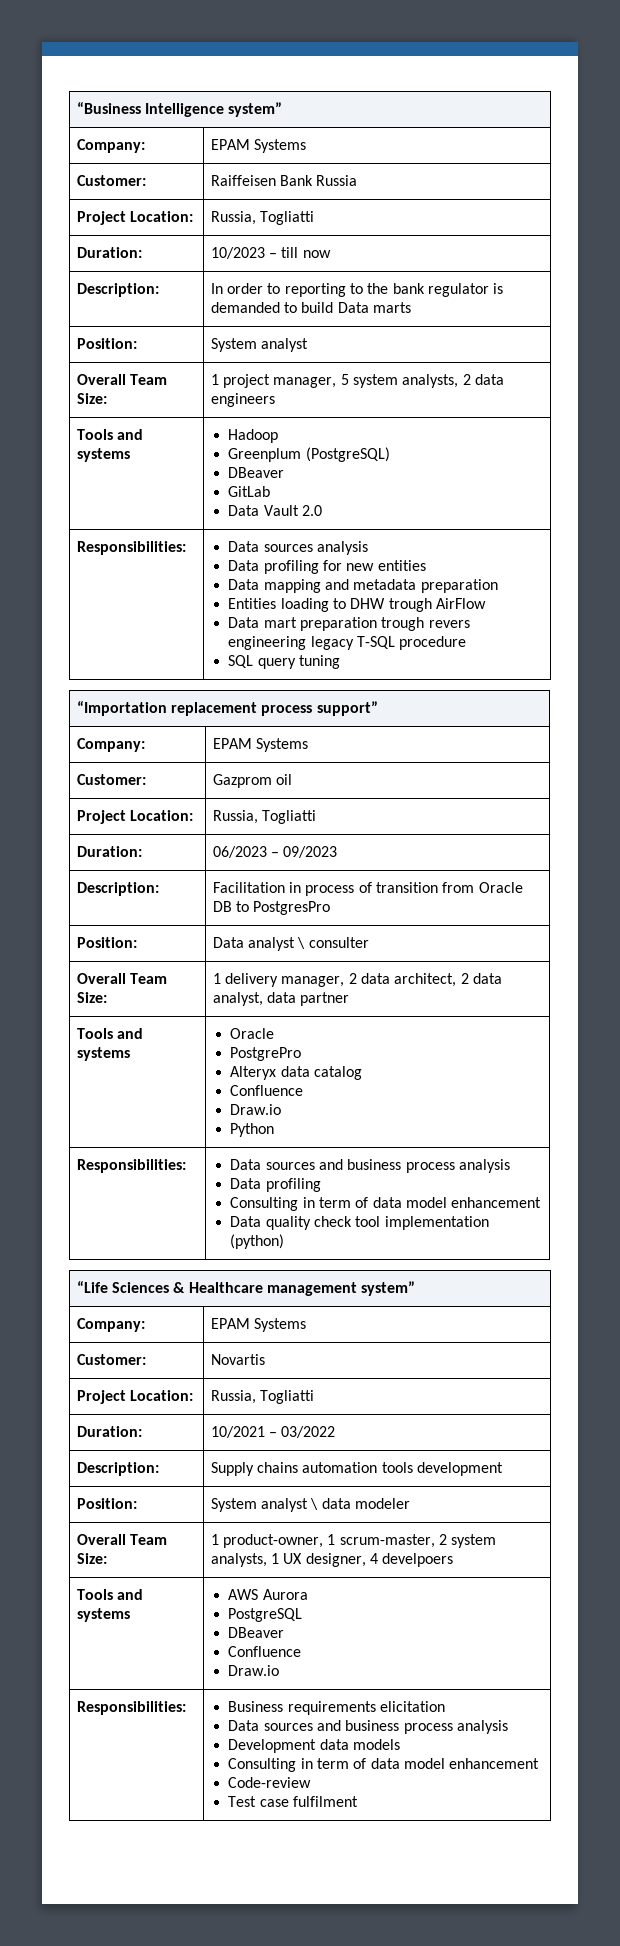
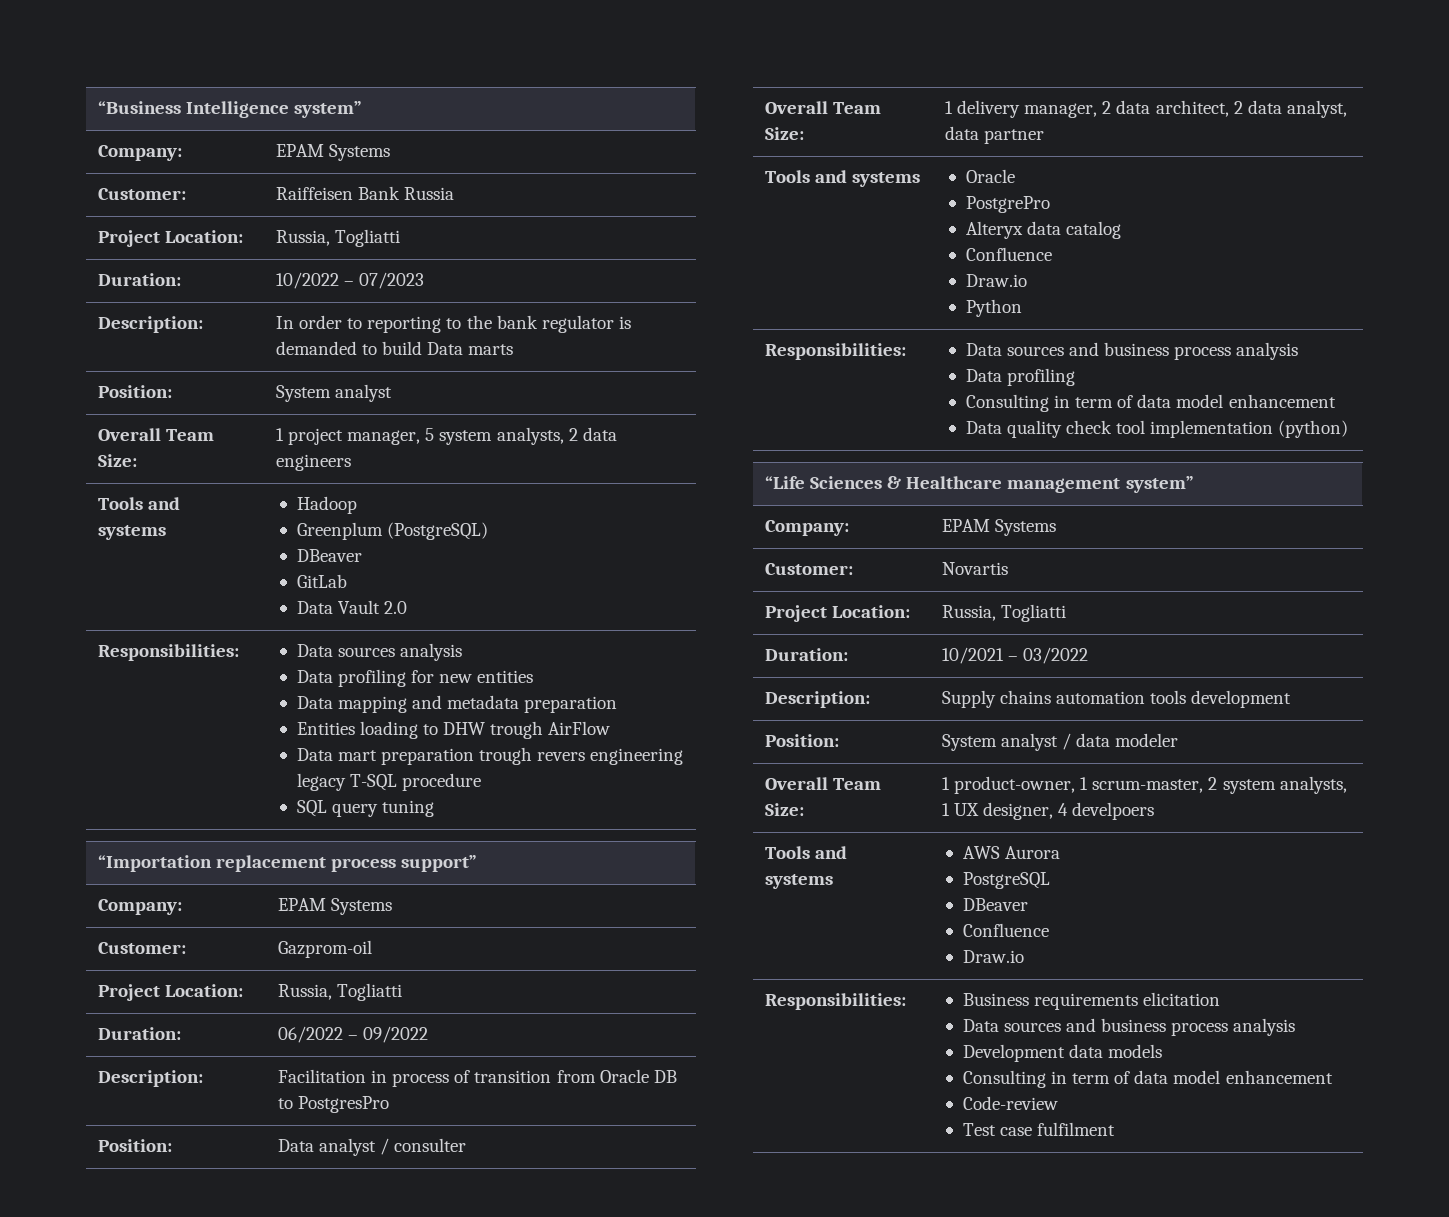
- Duration: | 10/2023 – till now
+ Duration: | 10/2022 – 07/2023
- Customer: | Gazprom oil
+ Customer: | Gazprom-oil
  Project Location: | Russia, Togliatti
- Duration: | 06/2023 – 09/2023
+ Duration: | 06/2022 – 09/2022
- Position: | Data analyst \ consulter
+ Position: | Data analyst / consulter
- Position: | System analyst \ data modeler
+ Position: | System analyst / data modeler

